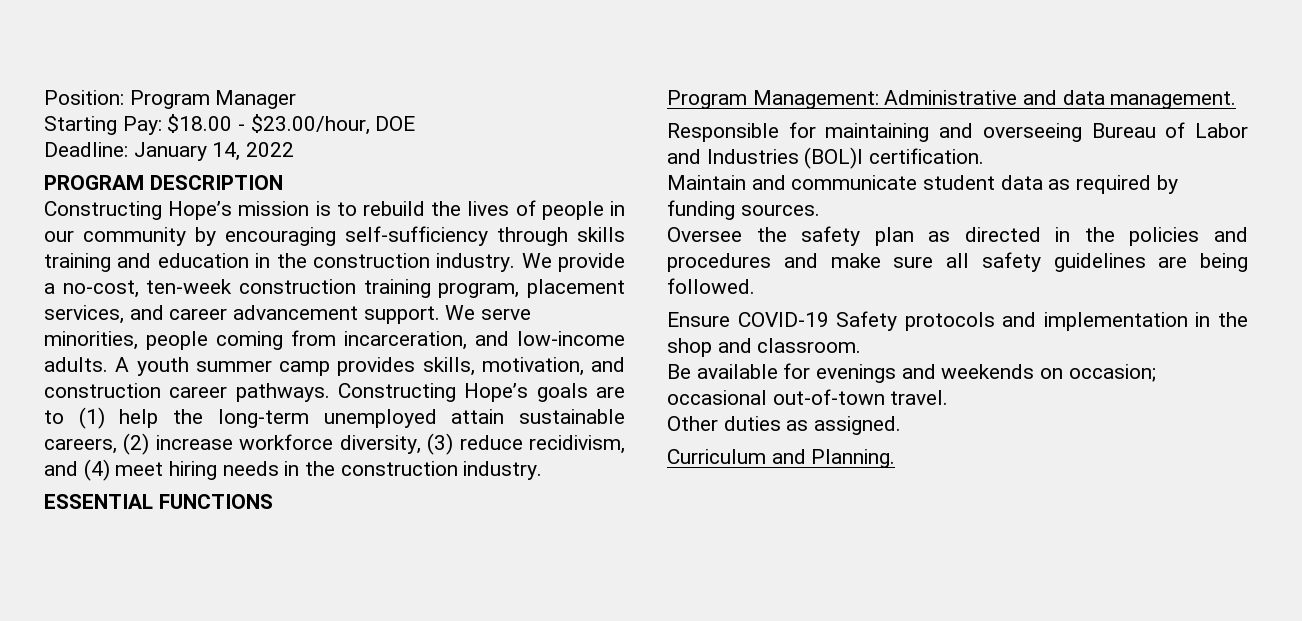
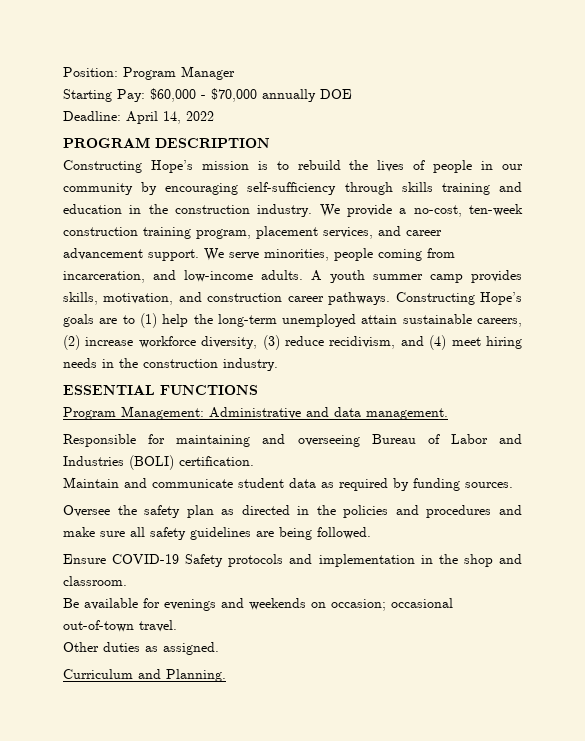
- Starting Pay: $18.00 - $23.00/hour, DOE
+ Starting Pay: $60,000 - $70,000 annually DOE
- Deadline: January 14, 2022
+ Deadline: April 14, 2022
- Responsible for maintaining and overseeing Bureau of Labor and Industries (BOL)I certification.
+ Responsible for maintaining and overseeing Bureau of Labor and Industries (BOLI) certification.

